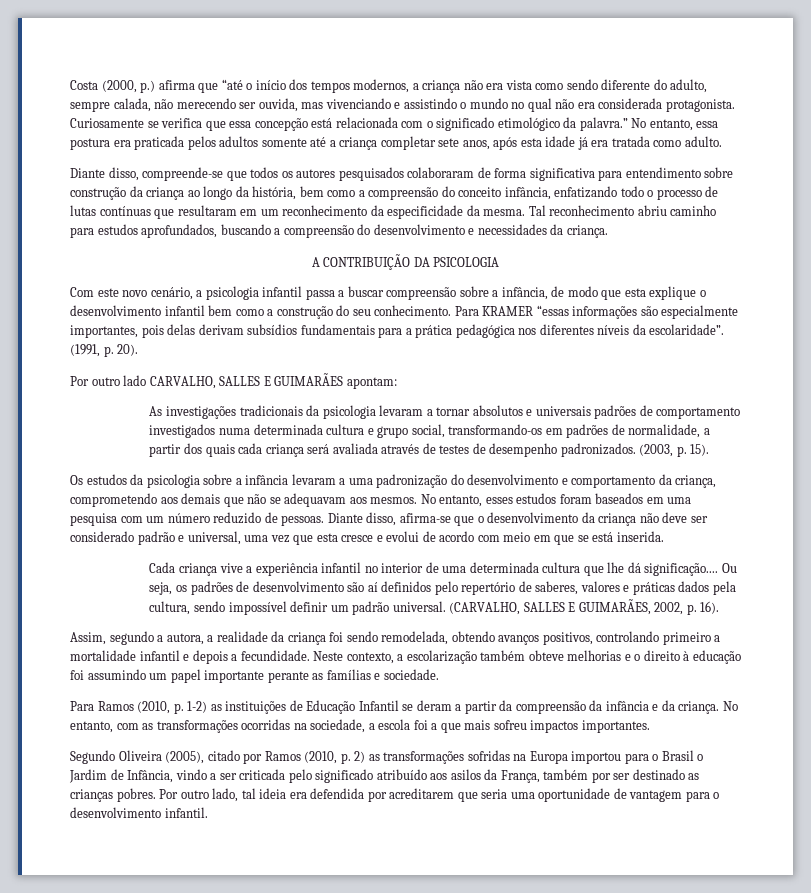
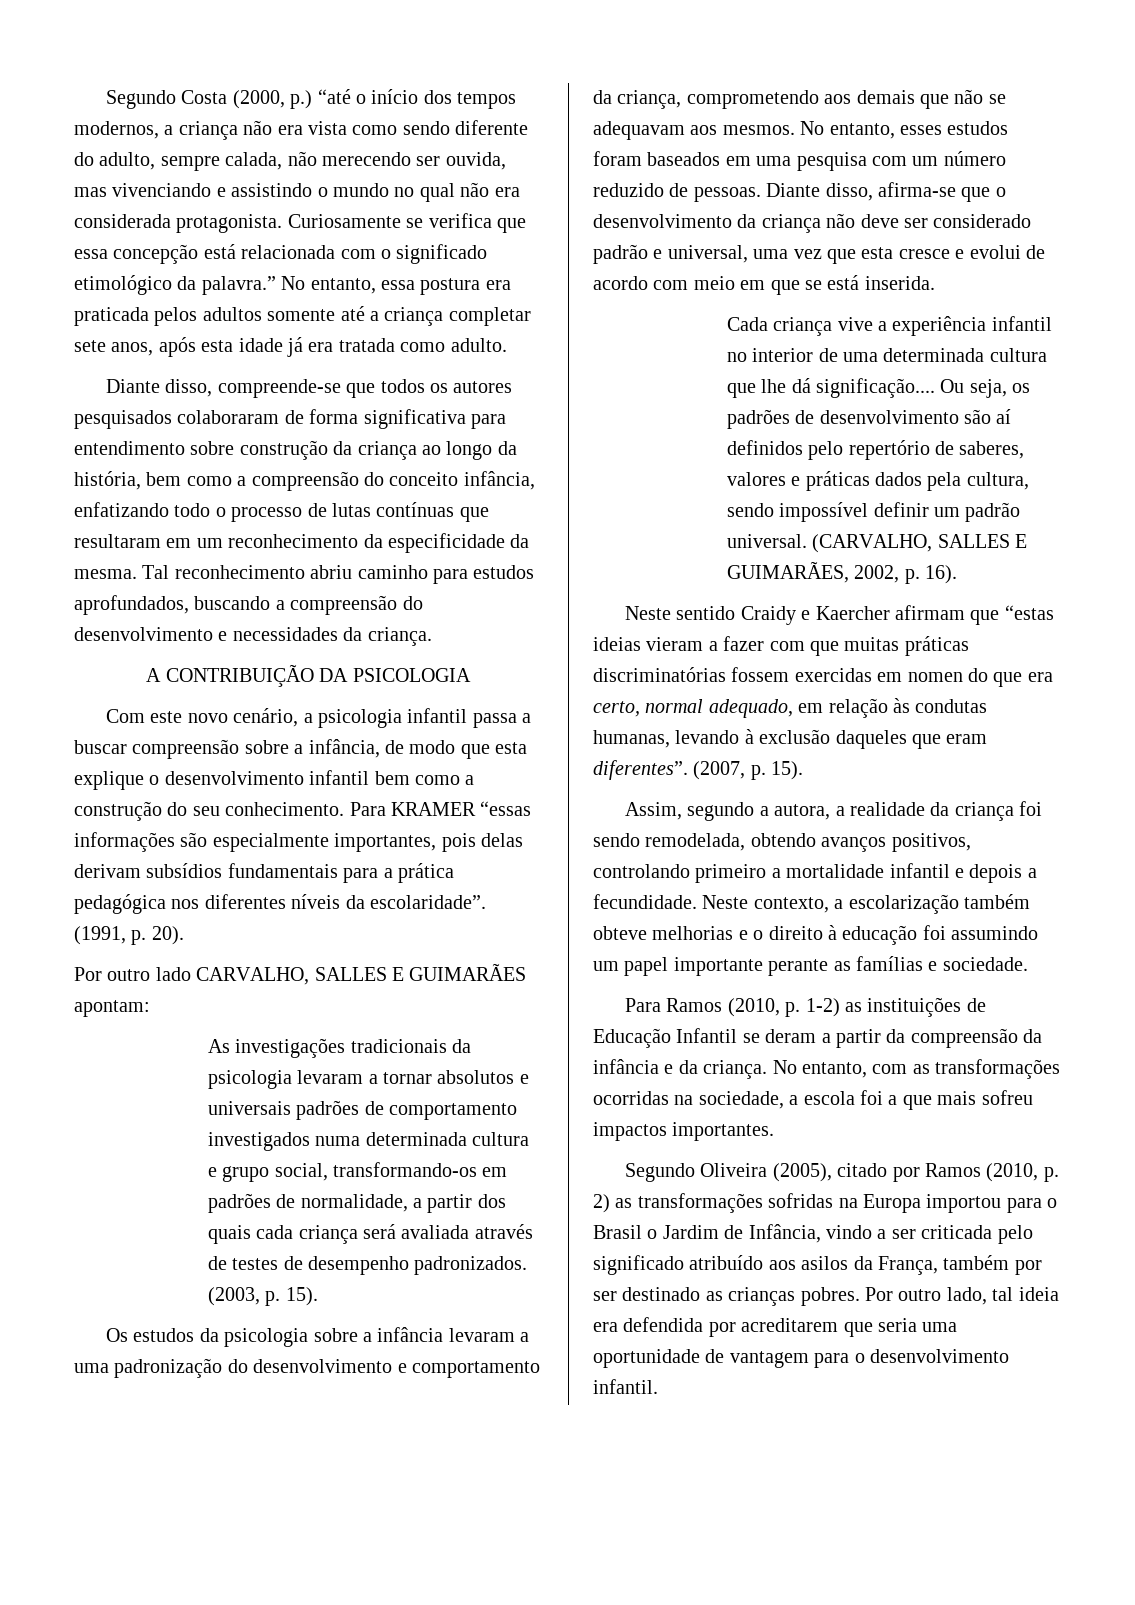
- Costa (2000, p.) afirma que “até o início dos tempos modernos, a criança não era vista como sendo diferente do adulto, sempre calada, não merecendo ser ouvida, mas vivenciando e assistindo o mundo no qual não era considerada protagonista.
+ Segundo Costa (2000, p.) “até o início dos tempos modernos, a criança não era vista como sendo diferente do adulto, sempre calada, não merecendo ser ouvida, mas vivenciando e assistindo o mundo no qual não era considerada protagonista.
+ Neste sentido Craidy e Kaercher afirmam que “estas ideias vieram a fazer com que muitas práticas discriminatórias fossem exercidas em nomen do que era certo, normal adequado, em relação às condutas humanas, levando à exclusão daqueles que eram diferentes”. (2007, p. 15).

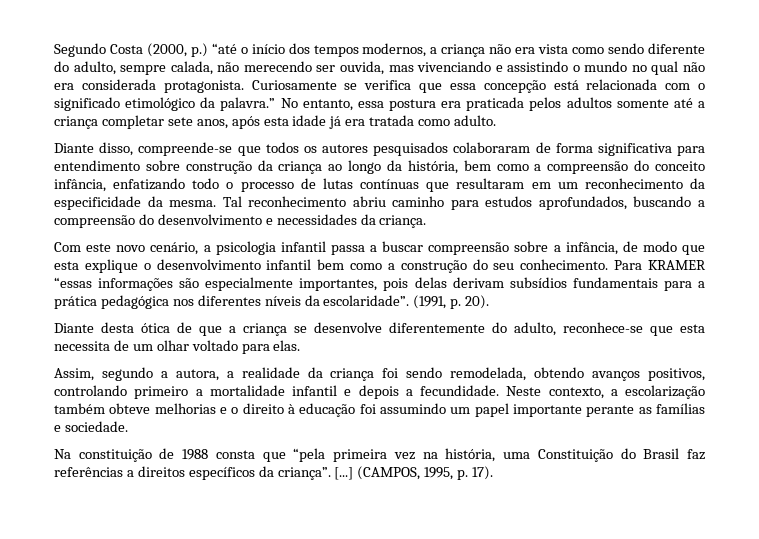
- A CONTRIBUIÇÃO DA PSICOLOGIA
- Por outro lado CARVALHO, SALLES E GUIMARÃES apontam:
- As investigações tradicionais da psicologia levaram a tornar absolutos e universais padrões de comportamento investigados numa determinada cultura e grupo social, transformando-os em padrões de normalidade, a partir dos quais cada criança será avaliada através de testes de desempenho padronizados. (2003, p. 15).
- Os estudos da psicologia sobre a infância levaram a uma padronização do desenvolvimento e comportamento da criança, comprometendo aos demais que não se adequavam aos mesmos. No entanto, esses estudos foram baseados em uma pesquisa com um número reduzido de pessoas. Diante disso, afirma-se que o desenvolvimento da criança não deve ser considerado padrão e universal, uma vez que esta cresce e evolui de acordo com meio em que se está inserida.
- Cada criança vive a experiência infantil no interior de uma determinada cultura que lhe dá significação.... Ou seja, os padrões de desenvolvimento são aí definidos pelo repertório de saberes, valores e práticas dados pela cultura, sendo impossível definir um padrão universal. (CARVALHO, SALLES E GUIMARÃES, 2002, p. 16).
- Neste sentido Craidy e Kaercher afirmam que “estas ideias vieram a fazer com que muitas práticas discriminatórias fossem exercidas em nomen do que era certo, normal adequado, em relação às condutas humanas, levando à exclusão daqueles que eram diferentes”. (2007, p. 15).
+ Diante desta ótica de que a criança se desenvolve diferentemente do adulto, reconhece-se que esta necessita de um olhar voltado para elas.
- Para Ramos (2010, p. 1-2) as instituições de Educação Infantil se deram a partir da compreensão da infância e da criança. No entanto, com as transformações ocorridas na sociedade, a escola foi a que mais sofreu impactos importantes.
- Segundo Oliveira (2005), citado por Ramos (2010, p. 2) as transformações sofridas na Europa importou para o Brasil o Jardim de Infância, vindo a ser criticada pelo significado atribuído aos asilos da França, também por ser destinado as crianças pobres. Por outro lado, tal ideia era defendida por acreditarem que seria uma oportunidade de vantagem para o desenvolvimento infantil.
+ Na constituição de 1988 consta que “pela primeira vez na história, uma Constituição do Brasil faz referências a direitos específicos da criança”. [...] (CAMPOS, 1995, p. 17).

